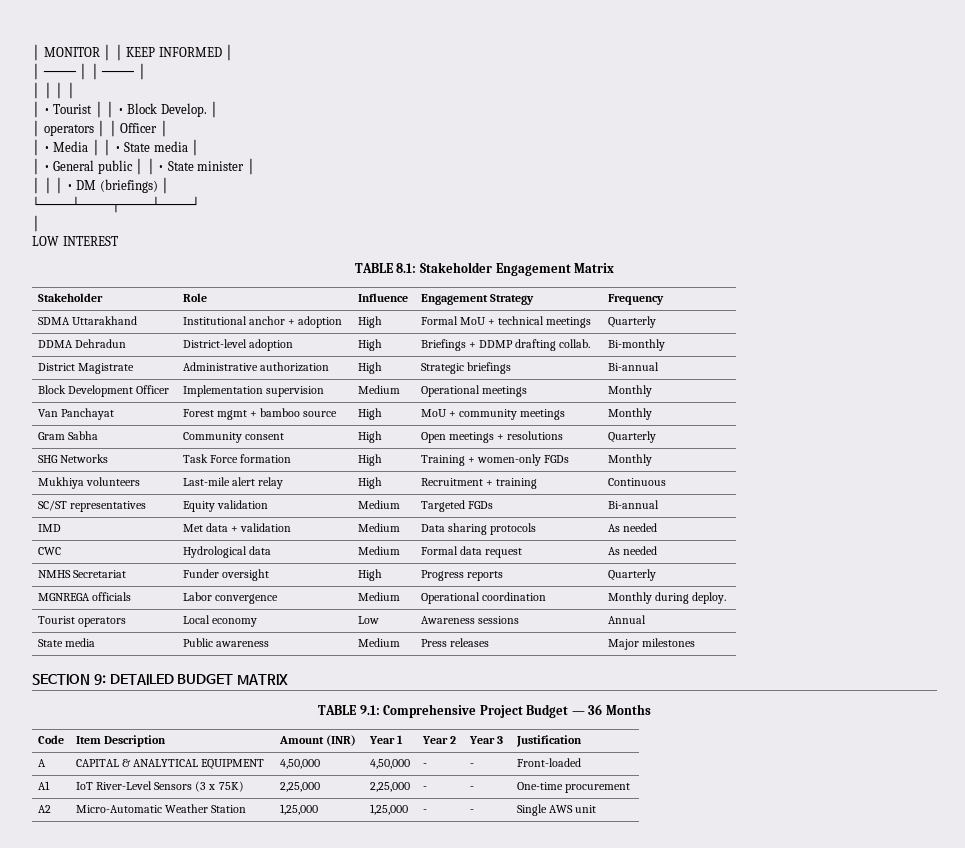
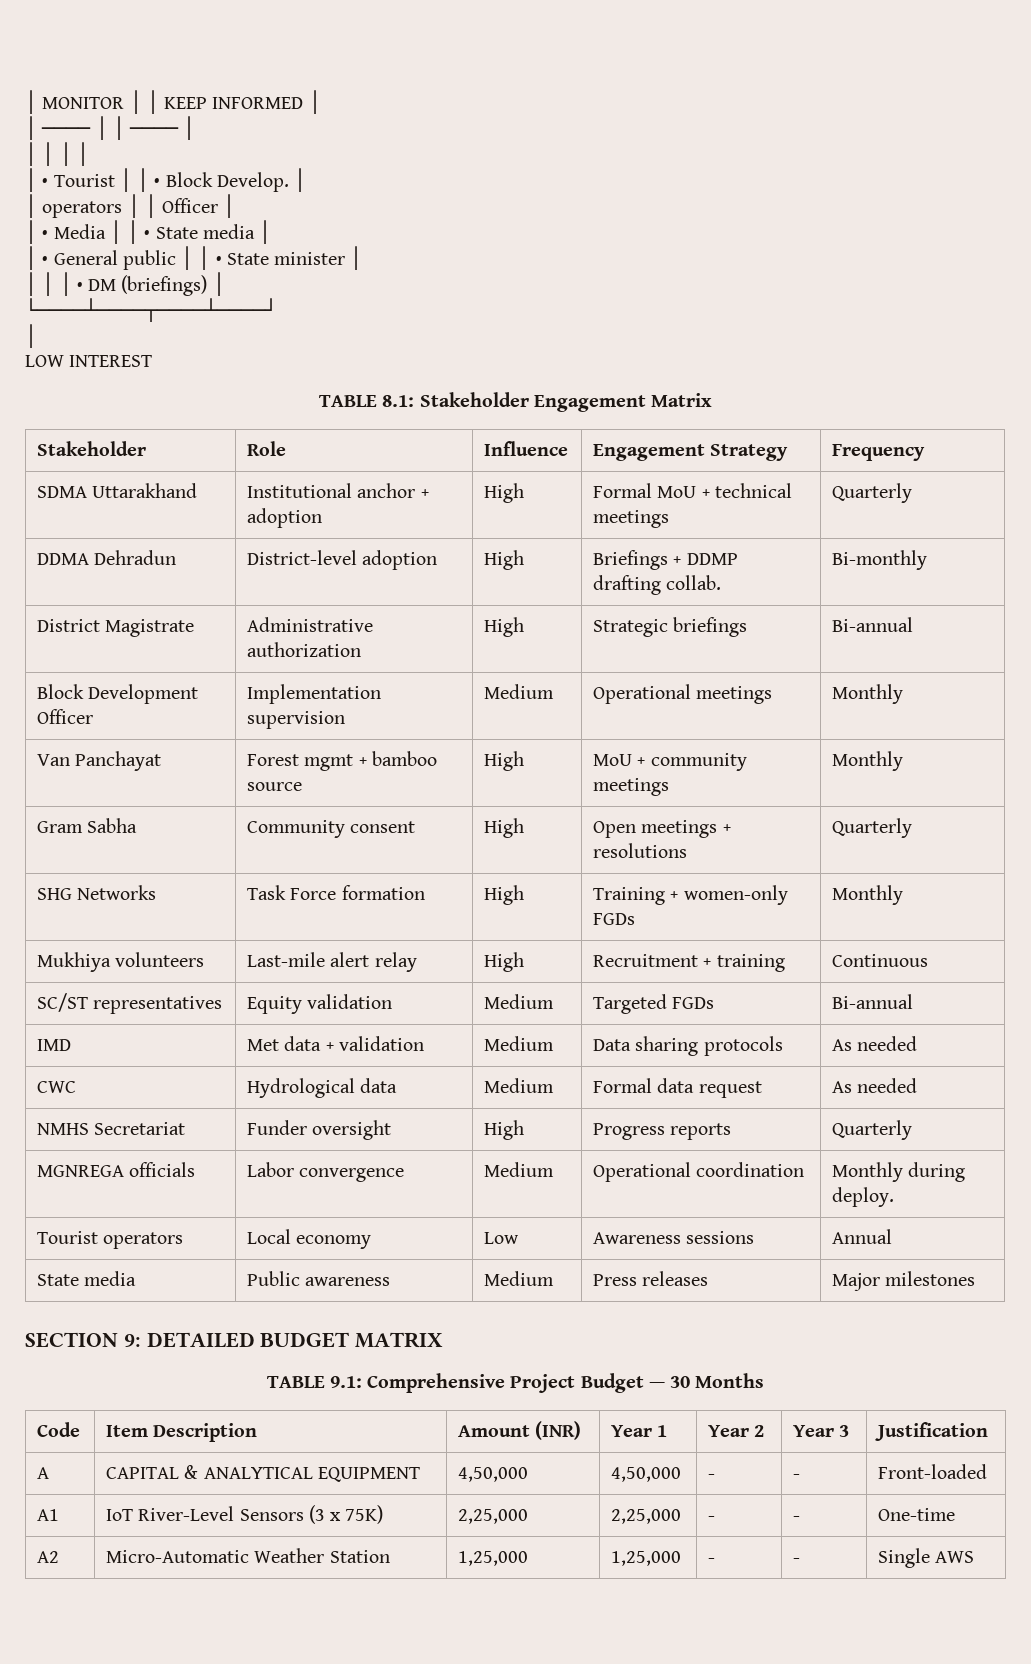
- TABLE 9.1: Comprehensive Project Budget — 36 Months
+ TABLE 9.1: Comprehensive Project Budget — 30 Months
- A1 | IoT River-Level Sensors (3 x 75K) | 2,25,000 | 2,25,000 | - | - | One-time procurement
+ A1 | IoT River-Level Sensors (3 x 75K) | 2,25,000 | 2,25,000 | - | - | One-time
- A2 | Micro-Automatic Weather Station | 1,25,000 | 1,25,000 | - | - | Single AWS unit
+ A2 | Micro-Automatic Weather Station | 1,25,000 | 1,25,000 | - | - | Single AWS

